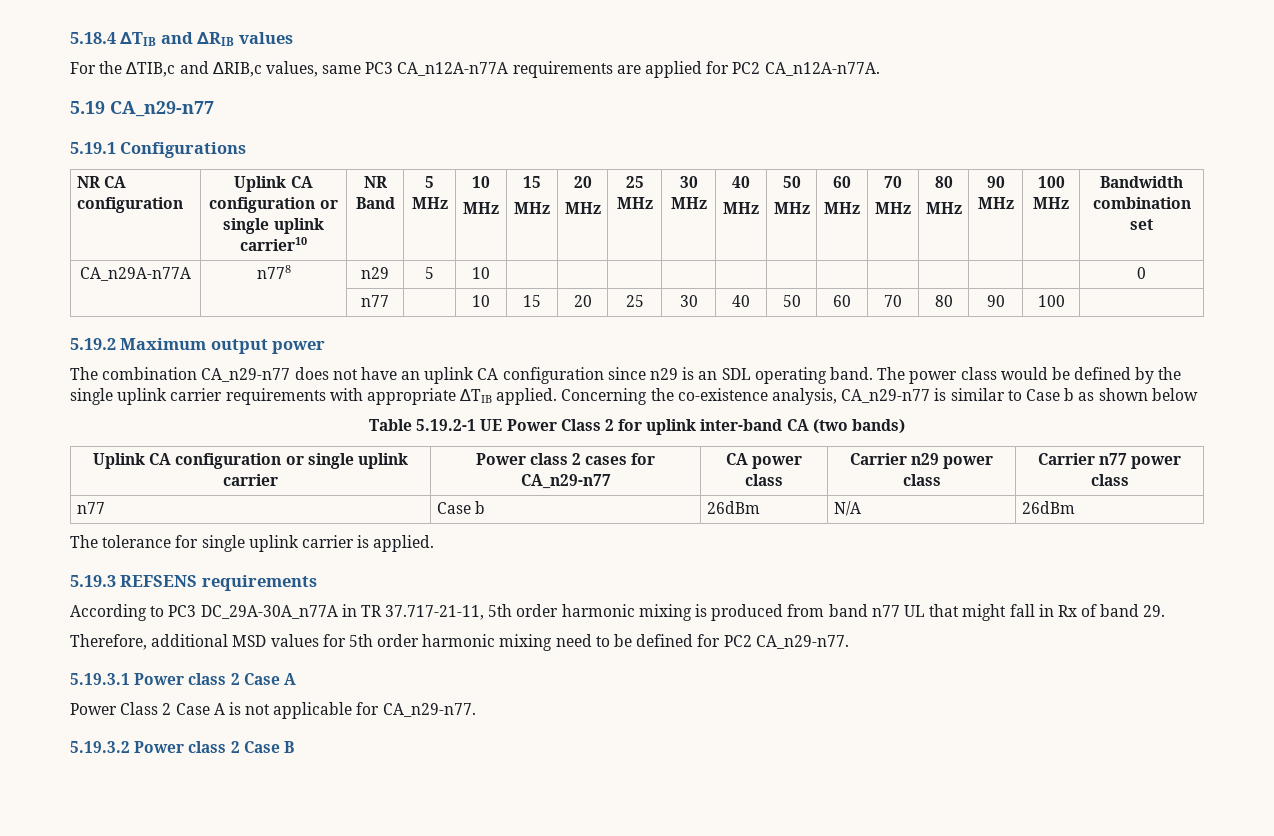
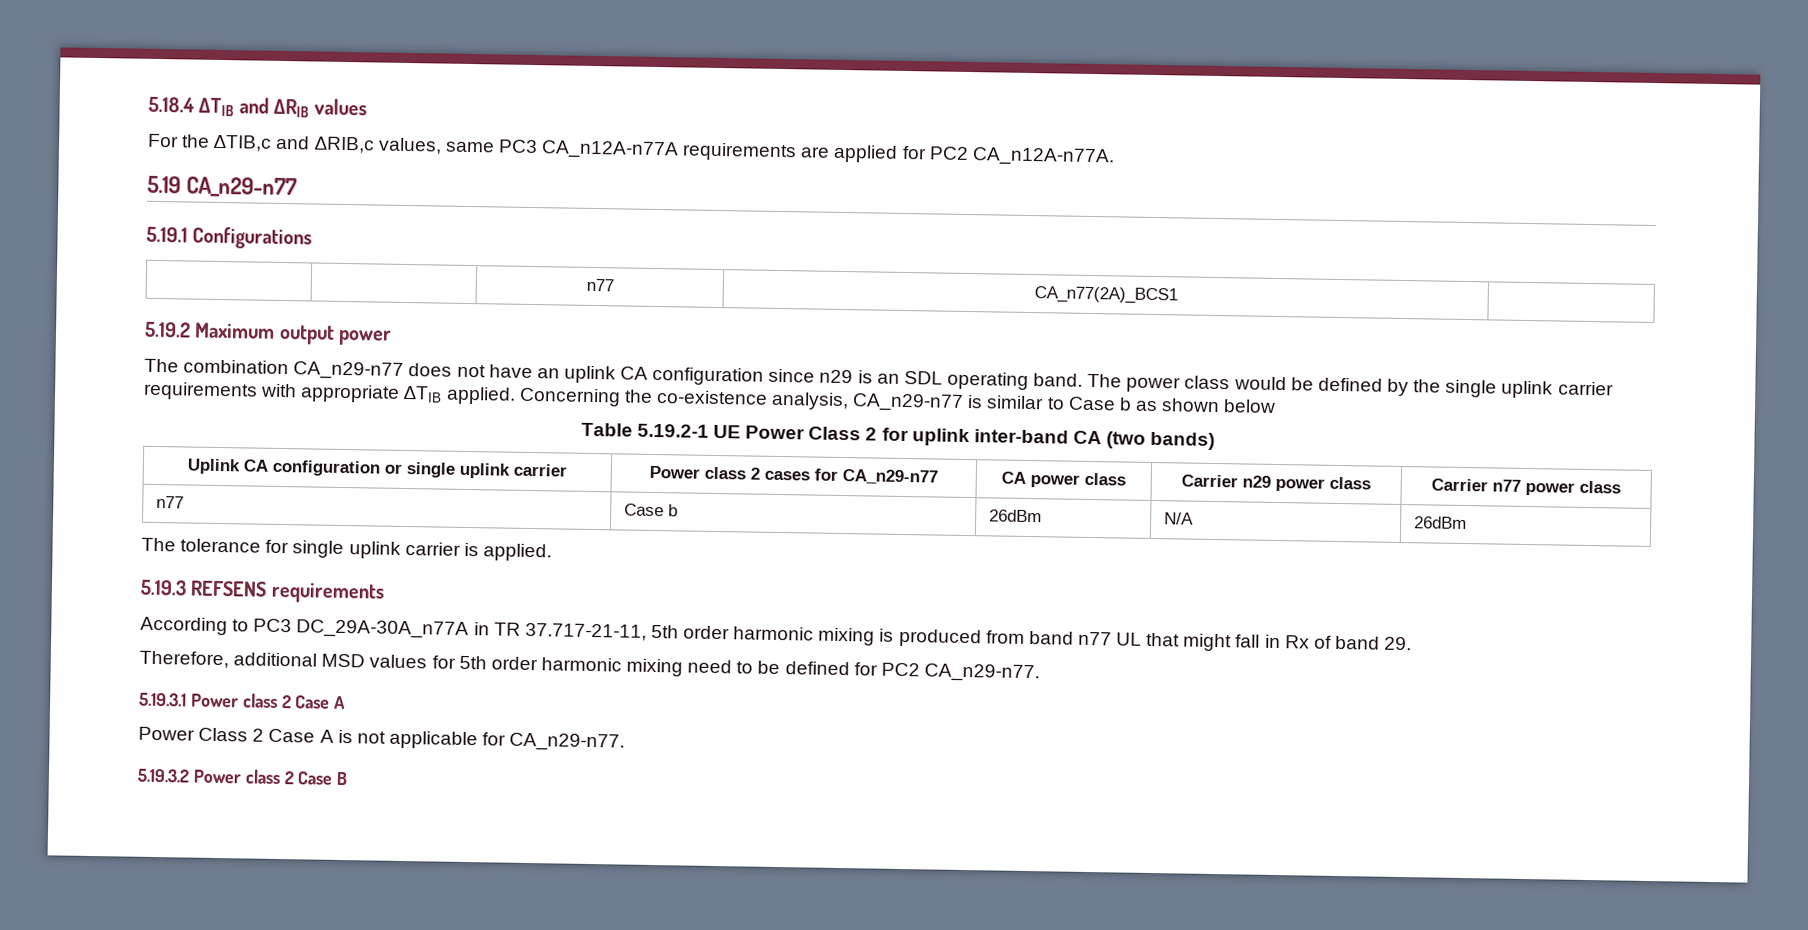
- NR CA configuration | Uplink CA configuration or single uplink carrier10 | NR Band | 5 MHz | 10
- MHz | 15
- MHz | 20
- MHz | 25 MHz | 30 MHz | 40
- MHz | 50
- MHz | 60
- MHz | 70
- MHz | 80
- MHz | 90 MHz | 100 MHz | Bandwidth combination set
- CA_n29A-n77A | n778 | n29 | 5 | 10 | | | | | | | | | | | | 0
- | | n77 | | 10 | 15 | 20 | 25 | 30 | 40 | 50 | 60 | 70 | 80 | 90 | 100 |
+ n77 | CA_n77(2A)_BCS1

